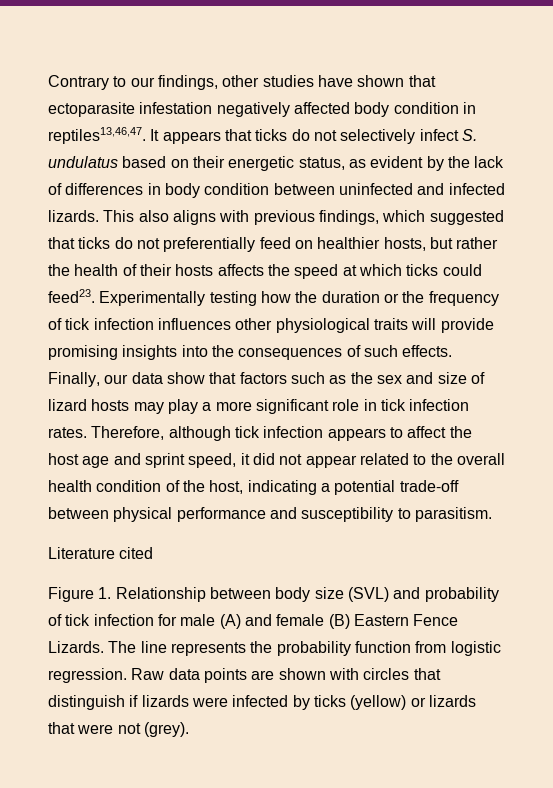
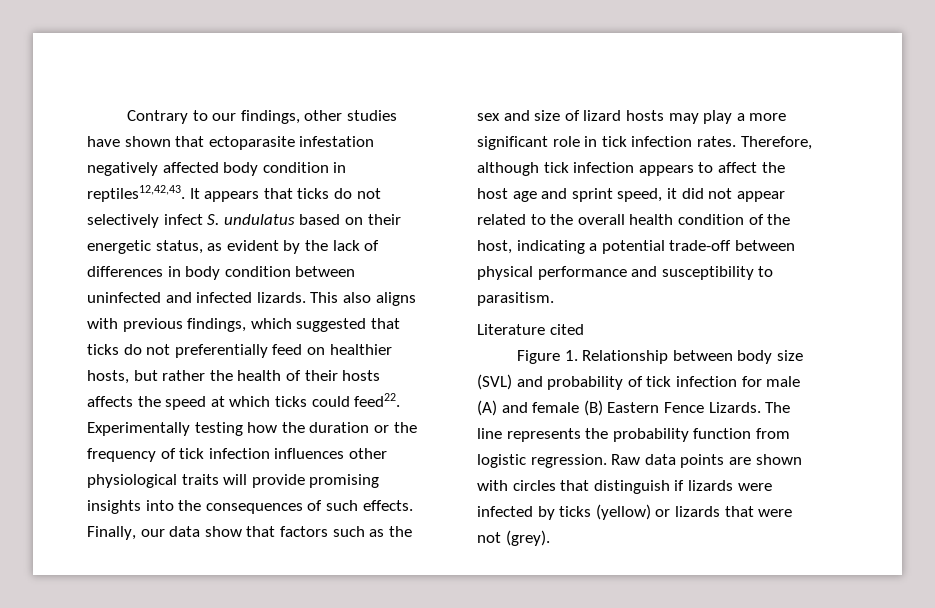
- Contrary to our findings, other studies have shown that ectoparasite infestation negatively affected body condition in reptiles13,46,47.
+ Contrary to our findings, other studies have shown that ectoparasite infestation negatively affected body condition in reptiles12,42,43.
- This also aligns with previous findings, which suggested that ticks do not preferentially feed on healthier hosts, but rather the health of their hosts affects the speed at which ticks could feed23.
+ This also aligns with previous findings, which suggested that ticks do not preferentially feed on healthier hosts, but rather the health of their hosts affects the speed at which ticks could feed22.

